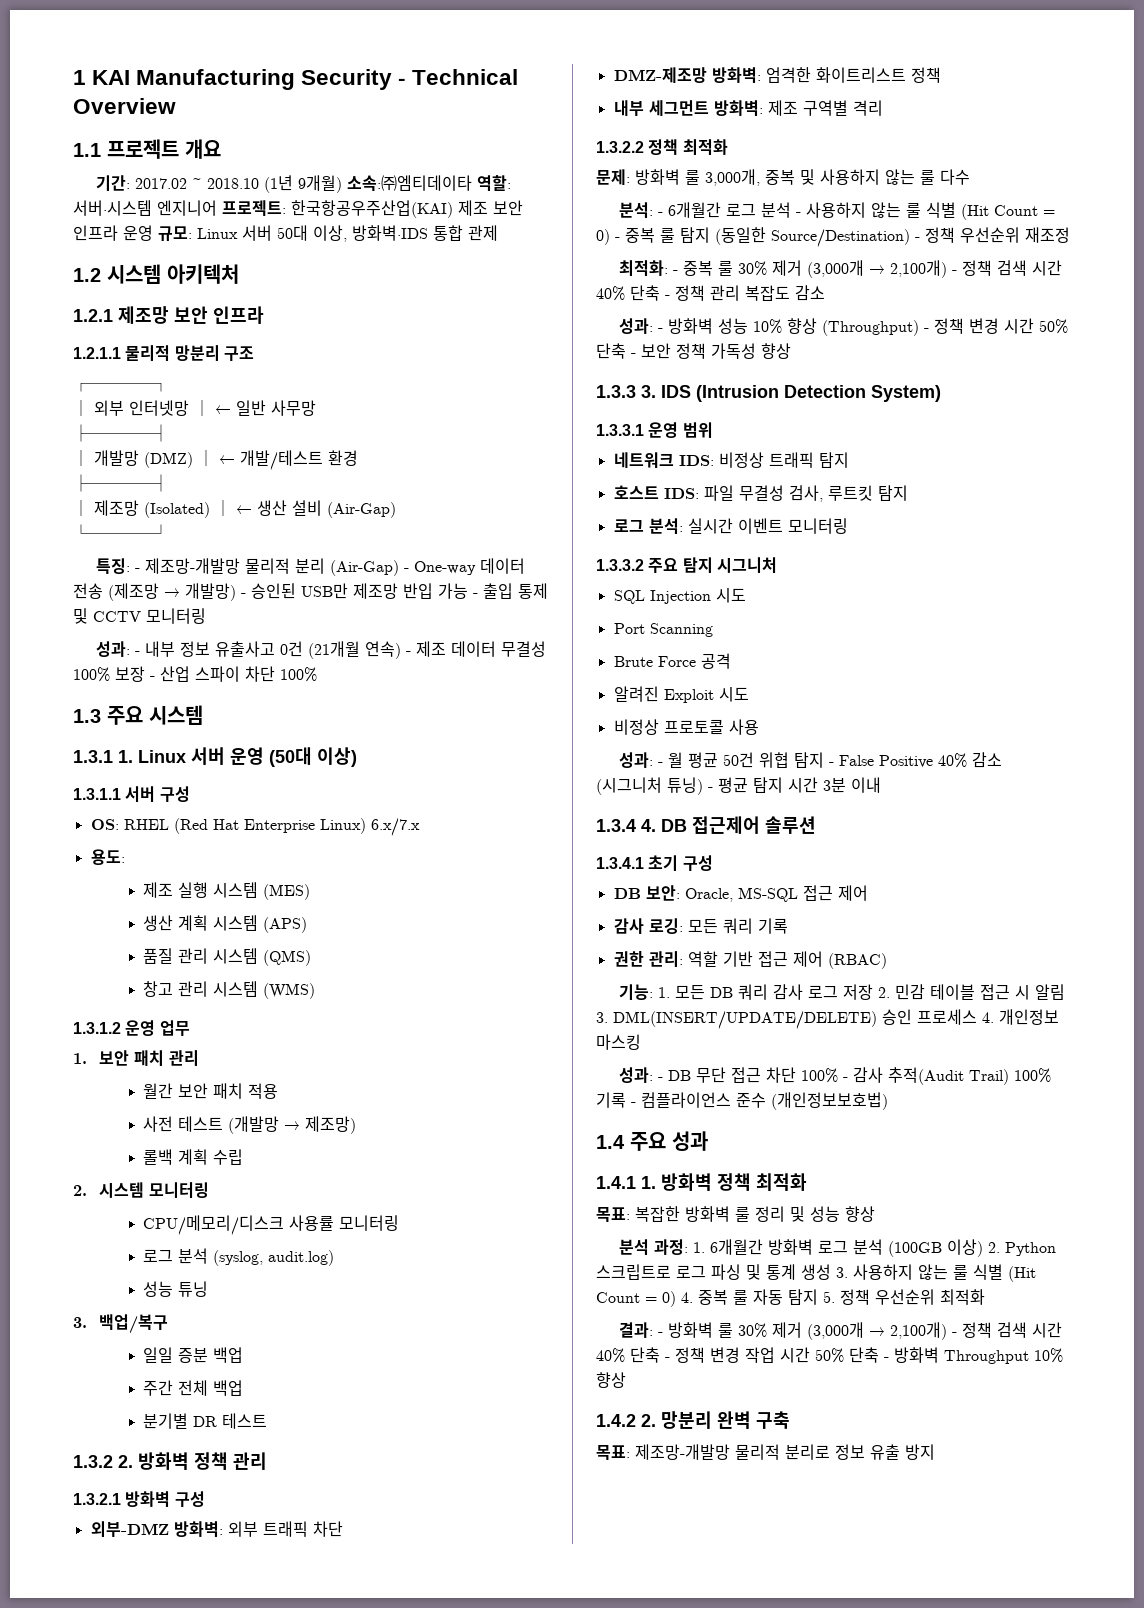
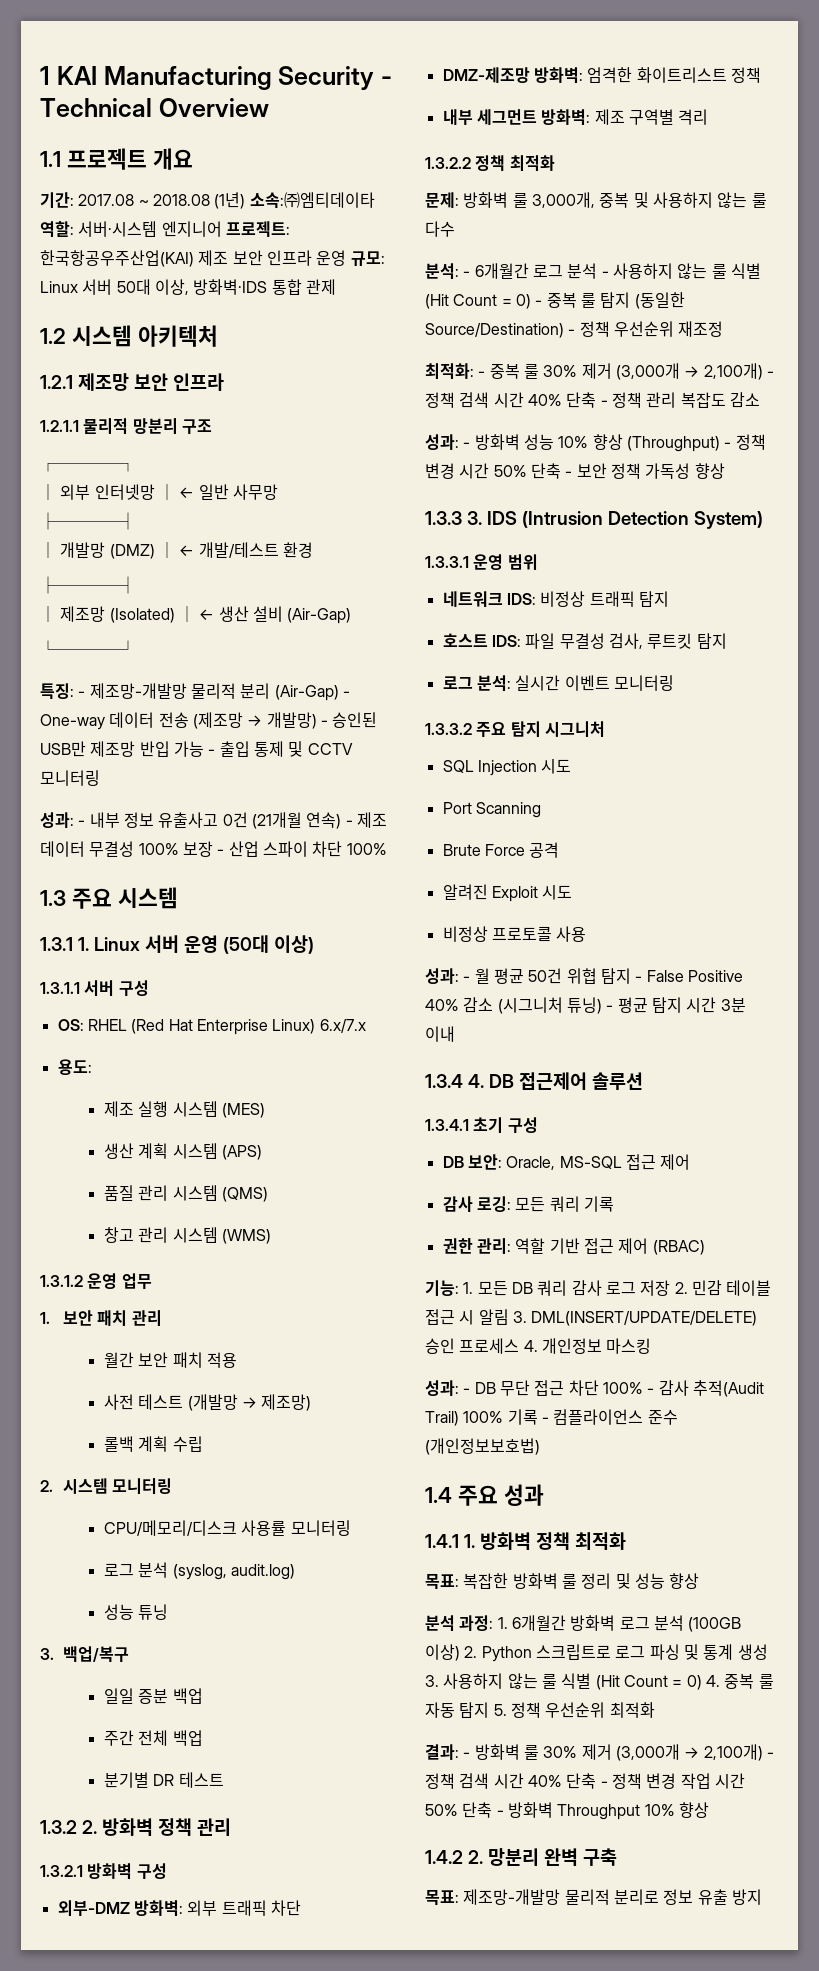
- 기간: 2017.02 ~ 2018.10 (1년 9개월) 소속:㈜엠티데이타 역할: 서버·시스템 엔지니어 프로젝트: 한국항공우주산업(KAI) 제조 보안 인프라 운영 규모: Linux 서버 50대 이상, 방화벽·IDS 통합 관제
+ 기간: 2017.08 ~ 2018.08 (1년) 소속:㈜엠티데이타 역할: 서버·시스템 엔지니어 프로젝트: 한국항공우주산업(KAI) 제조 보안 인프라 운영 규모: Linux 서버 50대 이상, 방화벽·IDS 통합 관제

